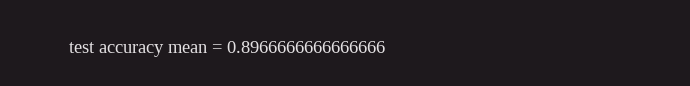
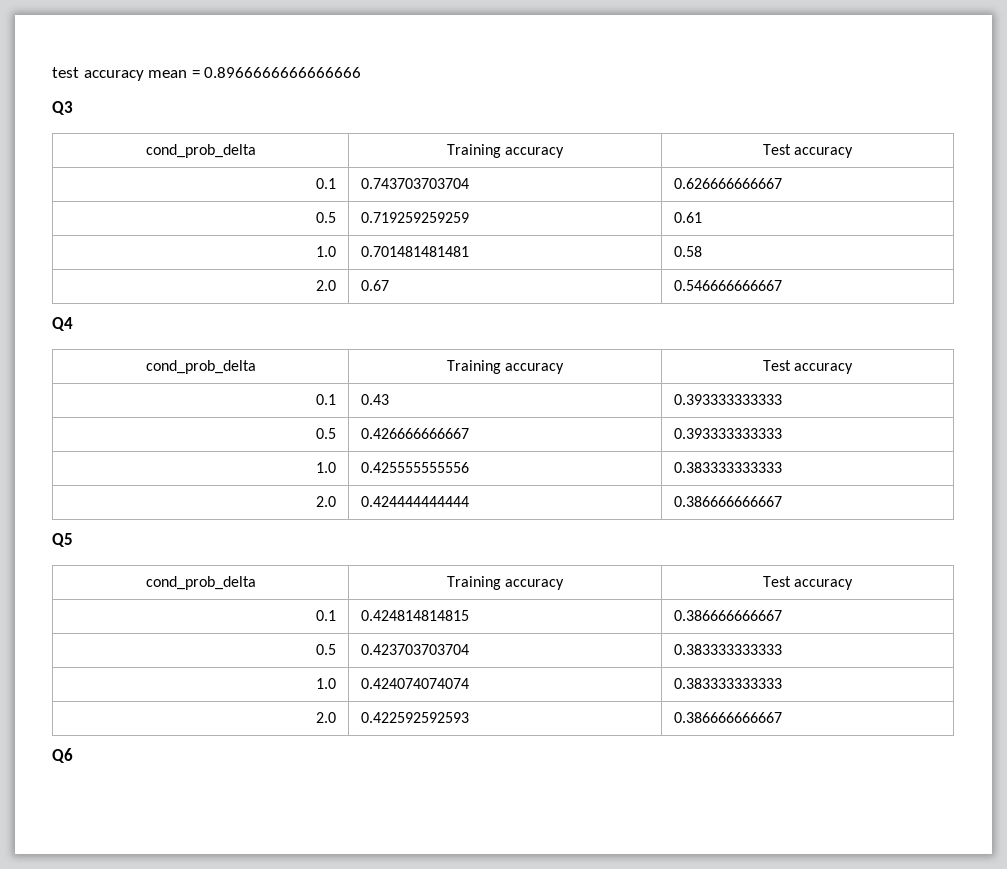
+ Q3
+ cond_prob_delta | Training accuracy | Test accuracy
+ 0.1 | 0.743703703704 | 0.626666666667
+ 0.5 | 0.719259259259 | 0.61
+ 1.0 | 0.701481481481 | 0.58
+ 2.0 | 0.67 | 0.546666666667
+ Q4
+ cond_prob_delta | Training accuracy | Test accuracy
+ 0.1 | 0.43 | 0.393333333333
+ 0.5 | 0.426666666667 | 0.393333333333
+ 1.0 | 0.425555555556 | 0.383333333333
+ 2.0 | 0.424444444444 | 0.386666666667
+ Q5
+ cond_prob_delta | Training accuracy | Test accuracy
+ 0.1 | 0.424814814815 | 0.386666666667
+ 0.5 | 0.423703703704 | 0.383333333333
+ 1.0 | 0.424074074074 | 0.383333333333
+ 2.0 | 0.422592592593 | 0.386666666667
+ Q6

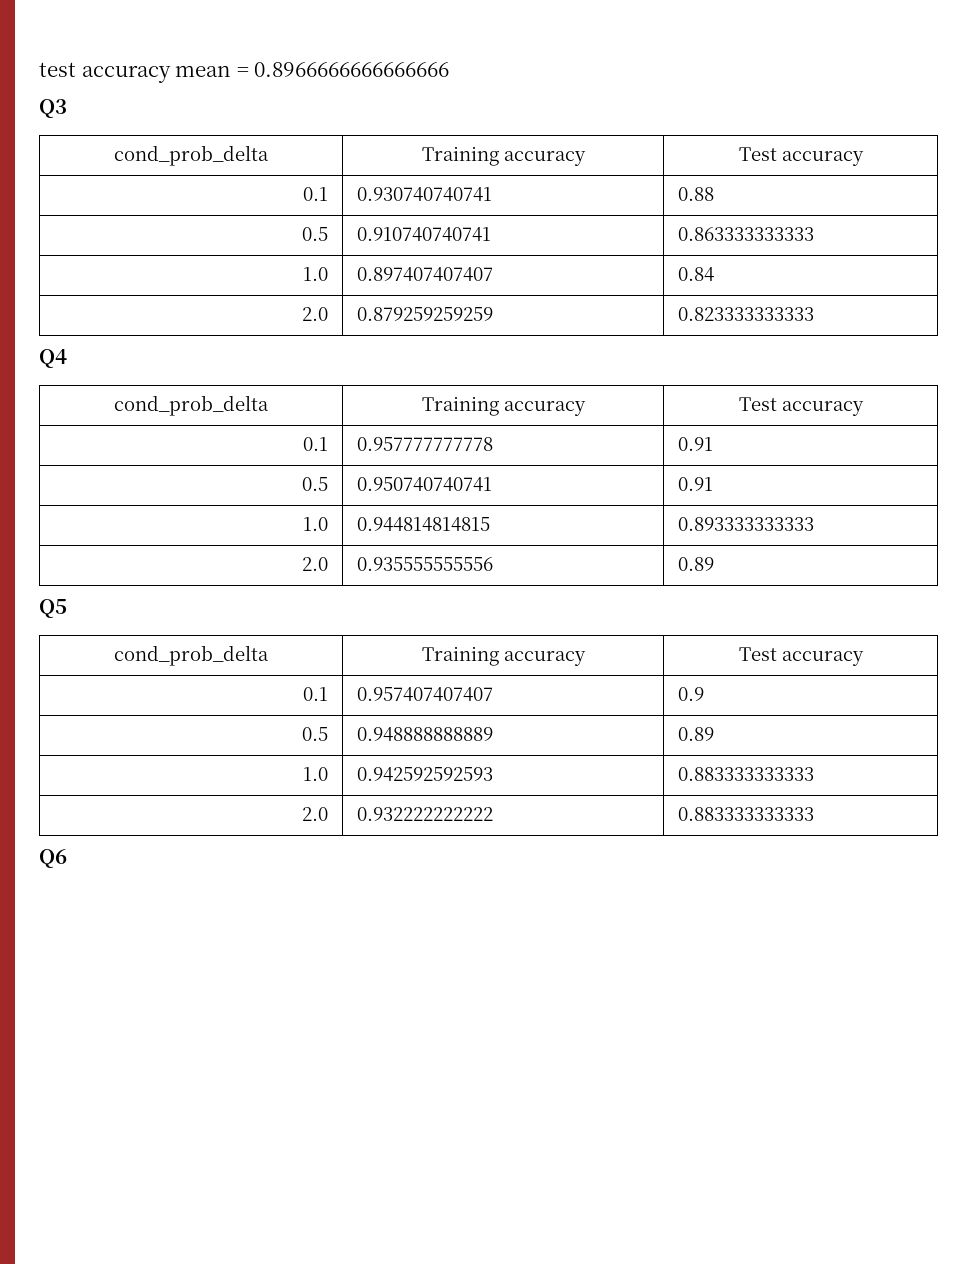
- 0.1 | 0.743703703704 | 0.626666666667
- 0.5 | 0.719259259259 | 0.61
- 1.0 | 0.701481481481 | 0.58
- 2.0 | 0.67 | 0.546666666667
+ 0.1 | 0.930740740741 | 0.88
+ 0.5 | 0.910740740741 | 0.863333333333
+ 1.0 | 0.897407407407 | 0.84
+ 2.0 | 0.879259259259 | 0.823333333333
- 0.1 | 0.43 | 0.393333333333
- 0.5 | 0.426666666667 | 0.393333333333
- 1.0 | 0.425555555556 | 0.383333333333
- 2.0 | 0.424444444444 | 0.386666666667
+ 0.1 | 0.957777777778 | 0.91
+ 0.5 | 0.950740740741 | 0.91
+ 1.0 | 0.944814814815 | 0.893333333333
+ 2.0 | 0.935555555556 | 0.89
- 0.1 | 0.424814814815 | 0.386666666667
- 0.5 | 0.423703703704 | 0.383333333333
- 1.0 | 0.424074074074 | 0.383333333333
- 2.0 | 0.422592592593 | 0.386666666667
+ 0.1 | 0.957407407407 | 0.9
+ 0.5 | 0.948888888889 | 0.89
+ 1.0 | 0.942592592593 | 0.883333333333
+ 2.0 | 0.932222222222 | 0.883333333333

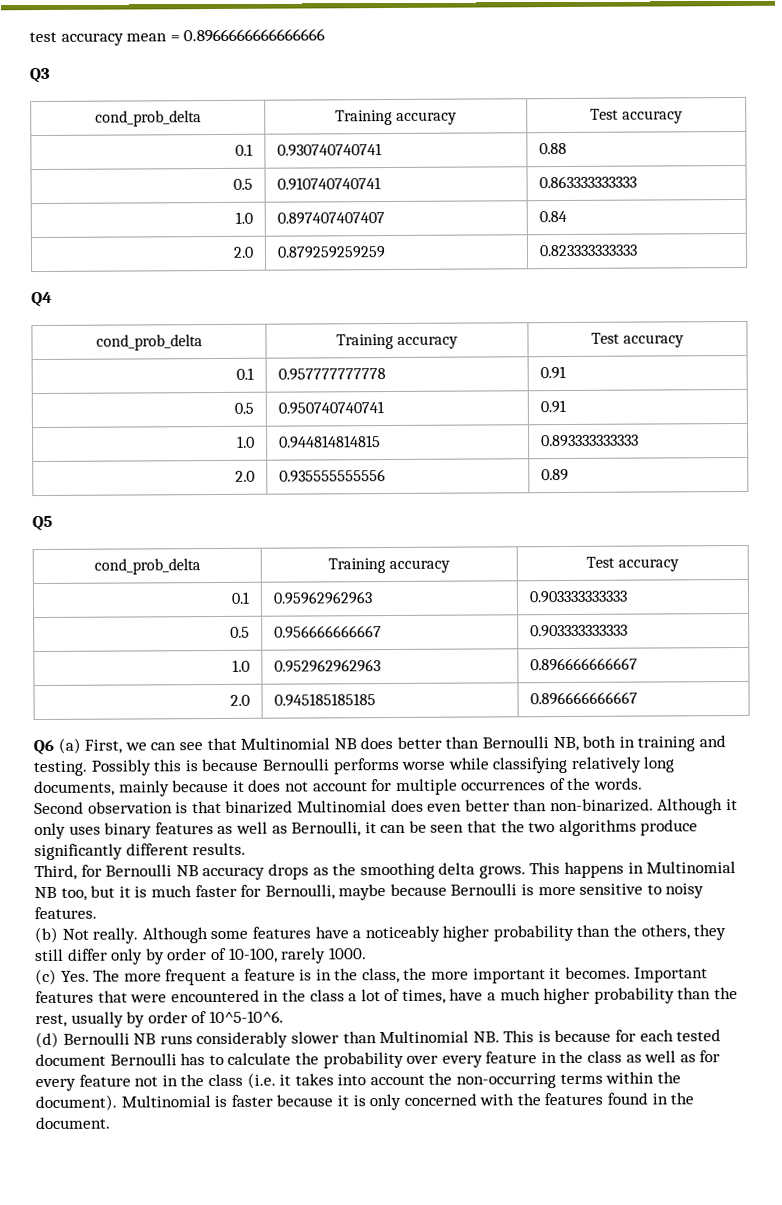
- 0.1 | 0.957407407407 | 0.9
- 0.5 | 0.948888888889 | 0.89
- 1.0 | 0.942592592593 | 0.883333333333
- 2.0 | 0.932222222222 | 0.883333333333
+ 0.1 | 0.95962962963 | 0.903333333333
+ 0.5 | 0.956666666667 | 0.903333333333
+ 1.0 | 0.952962962963 | 0.896666666667
+ 2.0 | 0.945185185185 | 0.896666666667
- Q6
+ Q6 (a) First, we can see that Multinomial NB does better than Bernoulli NB, both in training and testing. Possibly this is because Bernoulli performs worse while classifying relatively long documents, mainly because it does not account for multiple occurrences of the words.
+ Second observation is that binarized Multinomial does even better than non-binarized. Although it only uses binary features as well as Bernoulli, it can be seen that the two algorithms produce significantly different results.
+ Third, for Bernoulli NB accuracy drops as the smoothing delta grows. This happens in Multinomial NB too, but it is much faster for Bernoulli, maybe because Bernoulli is more sensitive to noisy features.
+ (b) Not really. Although some features have a noticeably higher probability than the others, they still differ only by order of 10-100, rarely 1000.
+ (c) Yes. The more frequent a feature is in the class, the more important it becomes. Important features that were encountered in the class a lot of times, have a much higher probability than the rest, usually by order of 10^5-10^6.
+ (d) Bernoulli NB runs considerably slower than Multinomial NB. This is because for each tested document Bernoulli has to calculate the probability over every feature in the class as well as for every feature not in the class (i.e. it takes into account the non-occurring terms within the document). Multinomial is faster because it is only concerned with the features found in the document.

